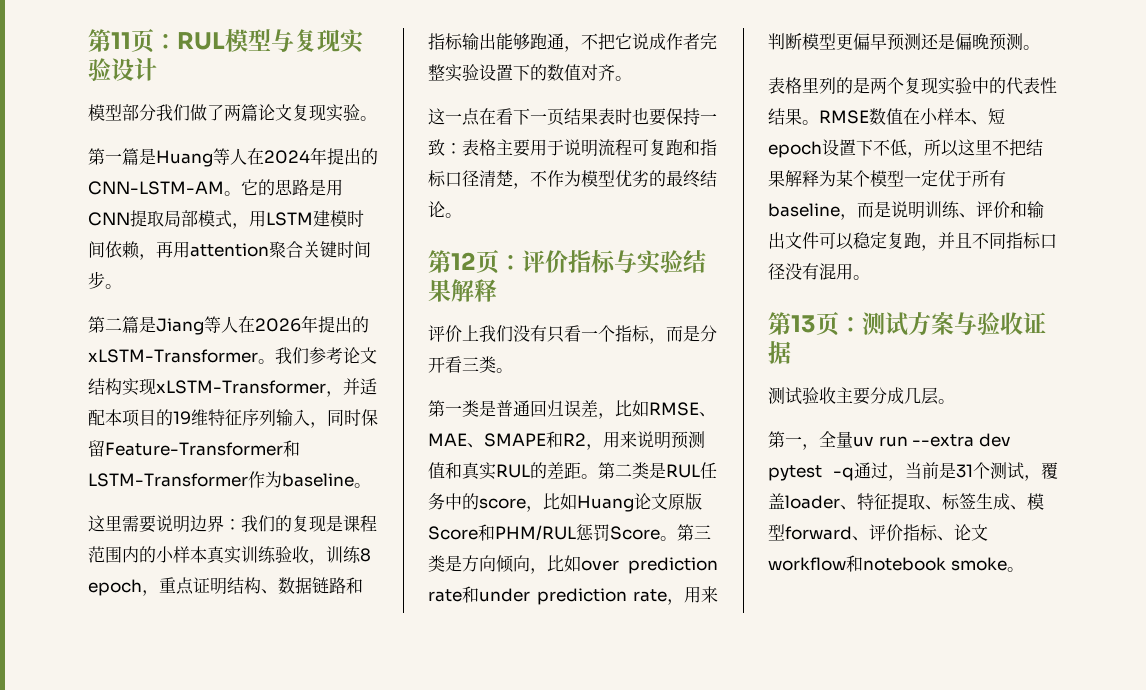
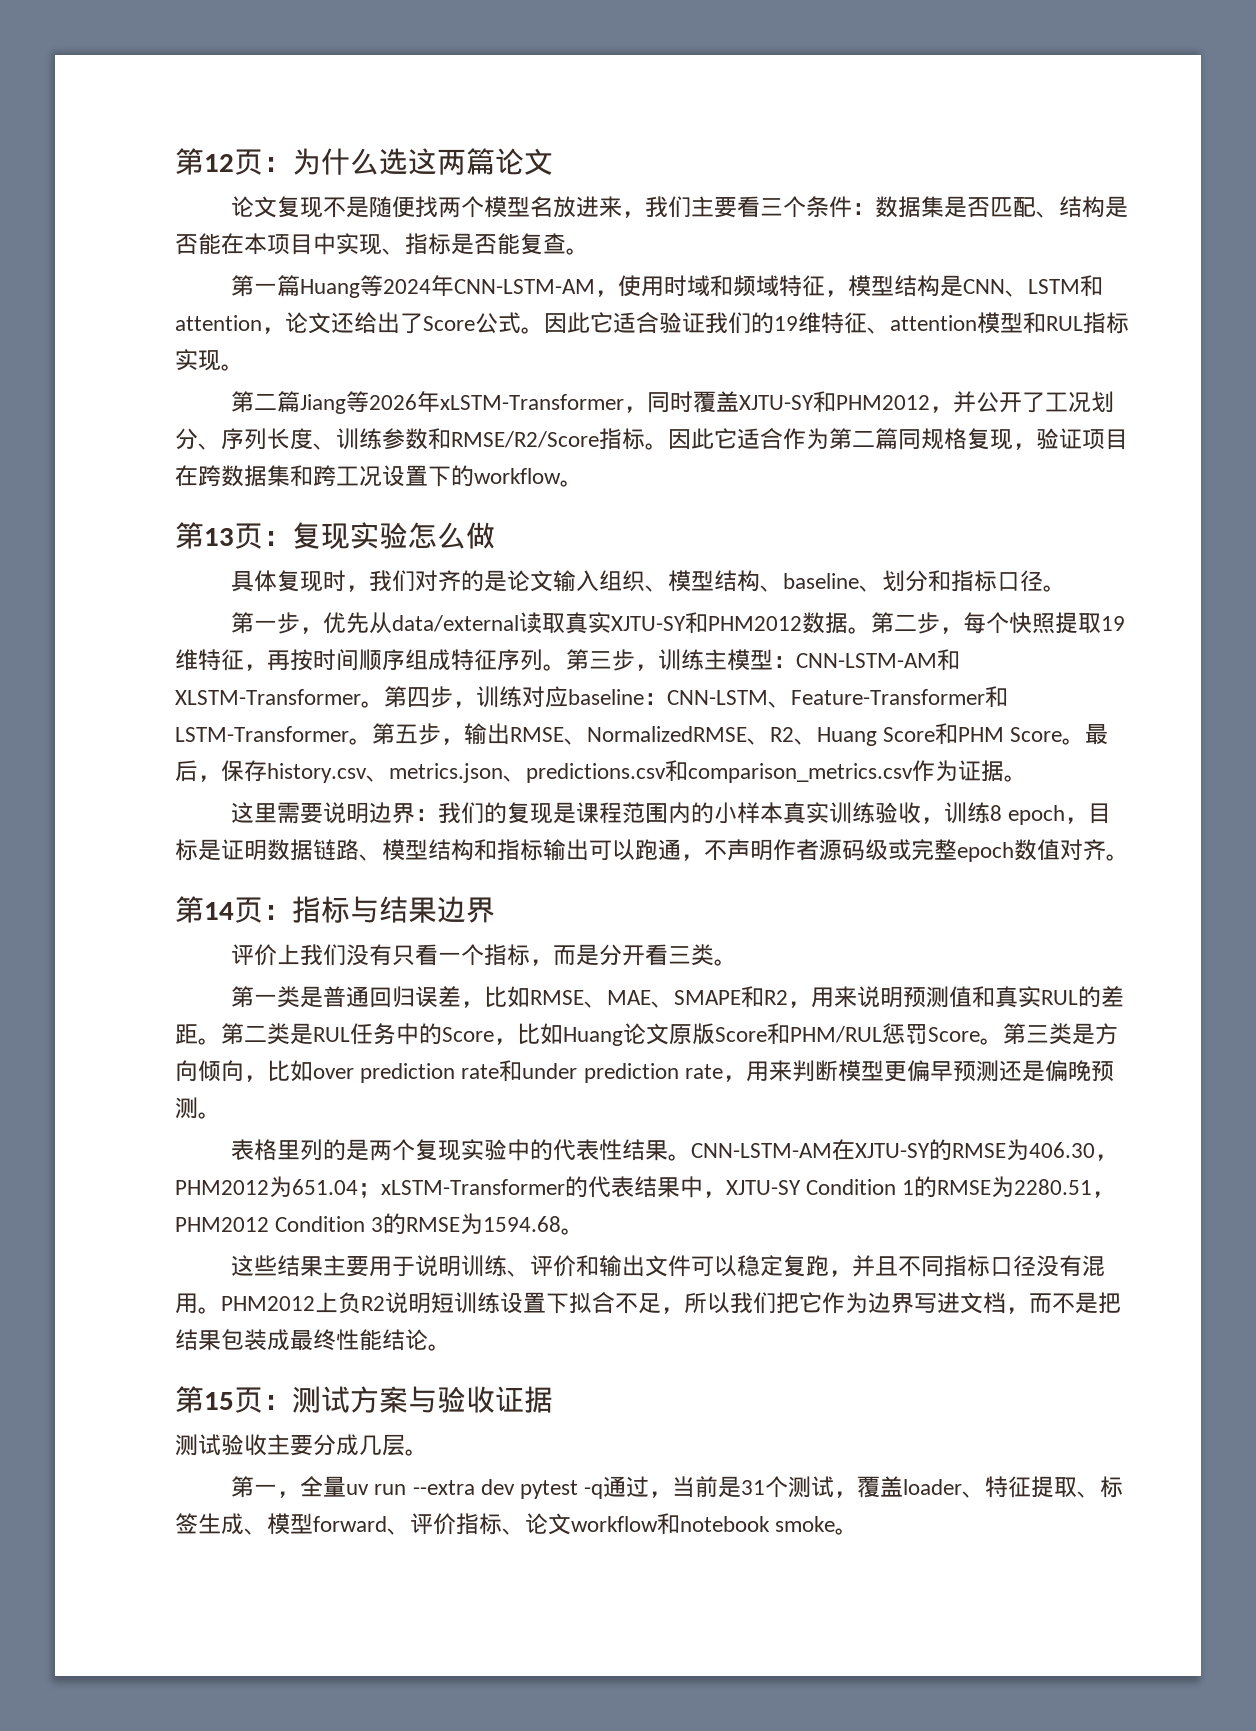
- 第11页：RUL模型与复现实验设计
- 模型部分我们做了两篇论文复现实验。
- 第一篇是Huang等人在2024年提出的CNN-LSTM-AM。它的思路是用CNN提取局部模式，用LSTM建模时间依赖，再用attention聚合关键时间步。
- 第二篇是Jiang等人在2026年提出的xLSTM-Transformer。我们参考论文结构实现xLSTM-Transformer，并适配本项目的19维特征序列输入，同时保留Feature-Transformer和LSTM-Transformer作为baseline。
+ 第12页：为什么选这两篇论文
+ 论文复现不是随便找两个模型名放进来，我们主要看三个条件：数据集是否匹配、结构是否能在本项目中实现、指标是否能复查。
+ 第一篇Huang等2024年CNN-LSTM-AM，使用时域和频域特征，模型结构是CNN、LSTM和attention，论文还给出了Score公式。因此它适合验证我们的19维特征、attention模型和RUL指标实现。
+ 第二篇Jiang等2026年xLSTM-Transformer，同时覆盖XJTU-SY和PHM2012，并公开了工况划分、序列长度、训练参数和RMSE/R2/Score指标。因此它适合作为第二篇同规格复现，验证项目在跨数据集和跨工况设置下的workflow。
+ 第13页：复现实验怎么做
+ 具体复现时，我们对齐的是论文输入组织、模型结构、baseline、划分和指标口径。
+ 第一步，优先从data/external读取真实XJTU-SY和PHM2012数据。第二步，每个快照提取19维特征，再按时间顺序组成特征序列。第三步，训练主模型：CNN-LSTM-AM和XLSTM-Transformer。第四步，训练对应baseline：CNN-LSTM、Feature-Transformer和LSTM-Transformer。第五步，输出RMSE、NormalizedRMSE、R2、Huang Score和PHM Score。最后，保存history.csv、metrics.json、predictions.csv和comparison_metrics.csv作为证据。
- 这里需要说明边界：我们的复现是课程范围内的小样本真实训练验收，训练8 epoch，重点证明结构、数据链路和指标输出能够跑通，不把它说成作者完整实验设置下的数值对齐。
- 这一点在看下一页结果表时也要保持一致：表格主要用于说明流程可复跑和指标口径清楚，不作为模型优劣的最终结论。
- 第12页：评价指标与实验结果解释
+ 这里需要说明边界：我们的复现是课程范围内的小样本真实训练验收，训练8 epoch，目标是证明数据链路、模型结构和指标输出可以跑通，不声明作者源码级或完整epoch数值对齐。
+ 第14页：指标与结果边界
- 第二类是RUL任务中的score，比如Huang论文原版Score和PHM/RUL惩罚Score。
+ 第二类是RUL任务中的Score，比如Huang论文原版Score和PHM/RUL惩罚Score。
- RMSE数值在小样本、短epoch设置下不低，所以这里不把结果解释为某个模型一定优于所有baseline，而是说明训练、评价和输出文件可以稳定复跑，并且不同指标口径没有混用。
- 第13页：测试方案与验收证据
+ CNN-LSTM-AM在XJTU-SY的RMSE为406.30，PHM2012为651.04；xLSTM-Transformer的代表结果中，XJTU-SY Condition 1的RMSE为2280.51，PHM2012 Condition 3的RMSE为1594.68。
+ 这些结果主要用于说明训练、评价和输出文件可以稳定复跑，并且不同指标口径没有混用。PHM2012上负R2说明短训练设置下拟合不足，所以我们把它作为边界写进文档，而不是把结果包装成最终性能结论。
+ 第15页：测试方案与验收证据

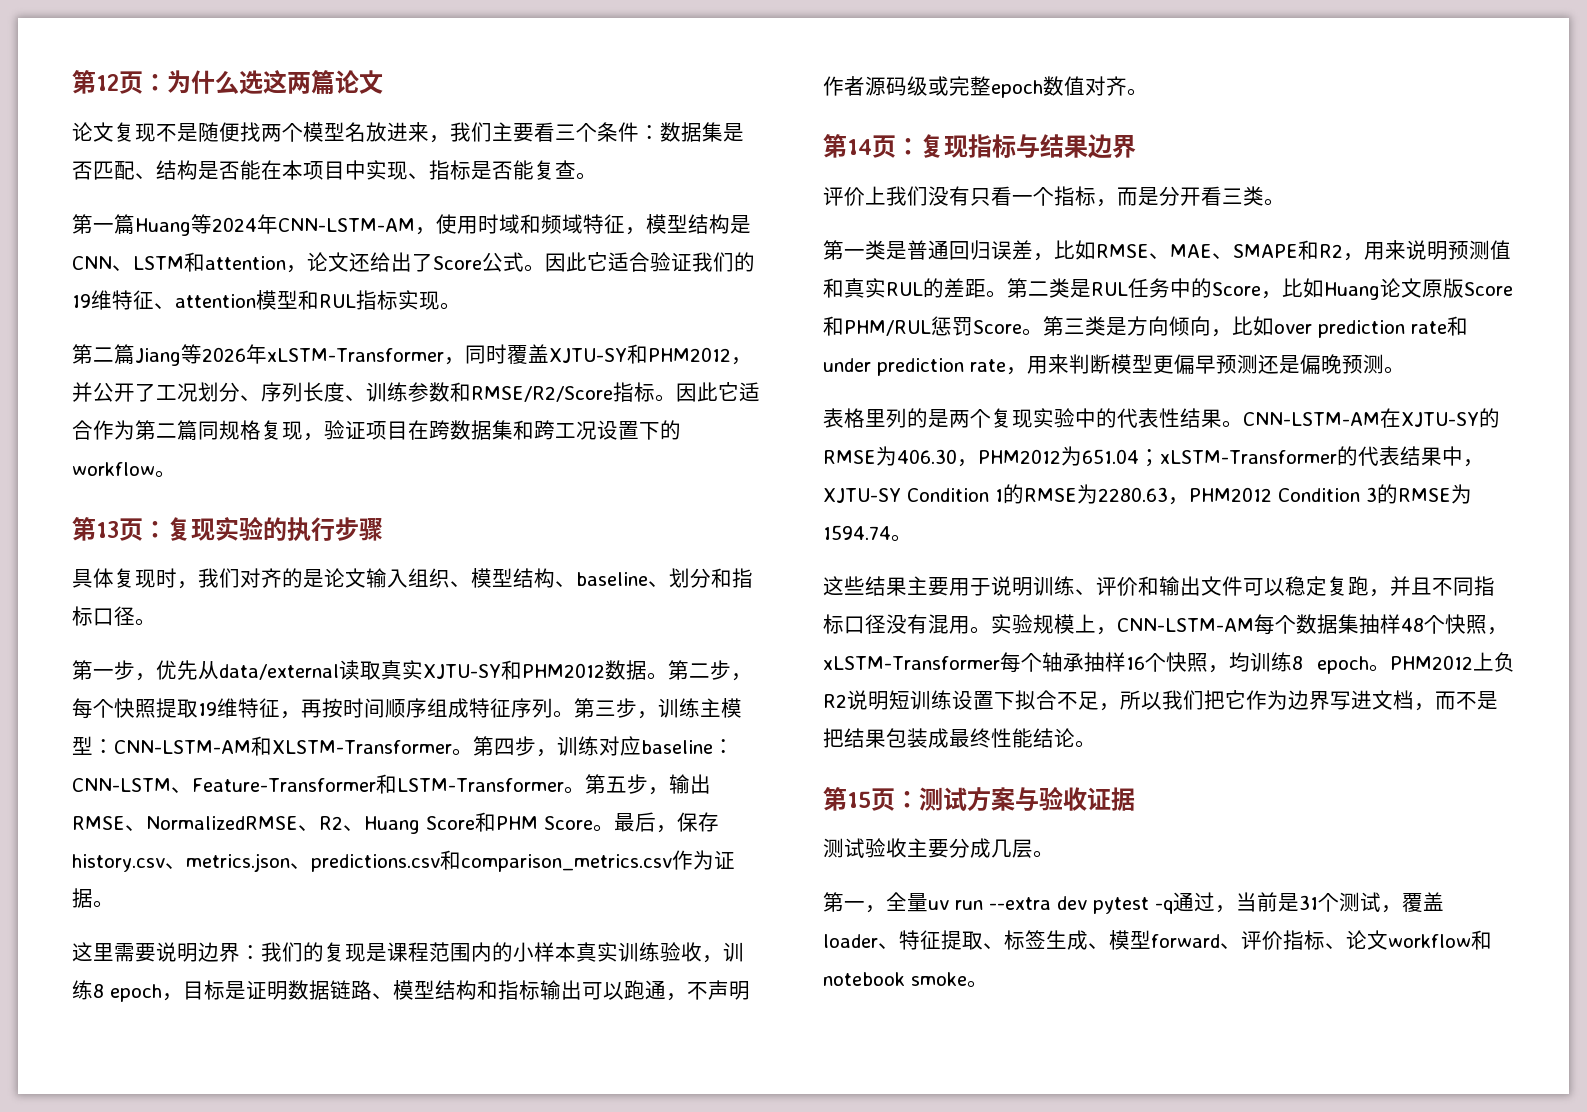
- 第13页：复现实验怎么做
+ 第13页：复现实验的执行步骤
- 第14页：指标与结果边界
+ 第14页：复现指标与结果边界
- CNN-LSTM-AM在XJTU-SY的RMSE为406.30，PHM2012为651.04；xLSTM-Transformer的代表结果中，XJTU-SY Condition 1的RMSE为2280.51，PHM2012 Condition 3的RMSE为1594.68。
+ CNN-LSTM-AM在XJTU-SY的RMSE为406.30，PHM2012为651.04；xLSTM-Transformer的代表结果中，XJTU-SY Condition 1的RMSE为2280.63，PHM2012 Condition 3的RMSE为1594.74。
+ 实验规模上，CNN-LSTM-AM每个数据集抽样48个快照，xLSTM-Transformer每个轴承抽样16个快照，均训练8 epoch。

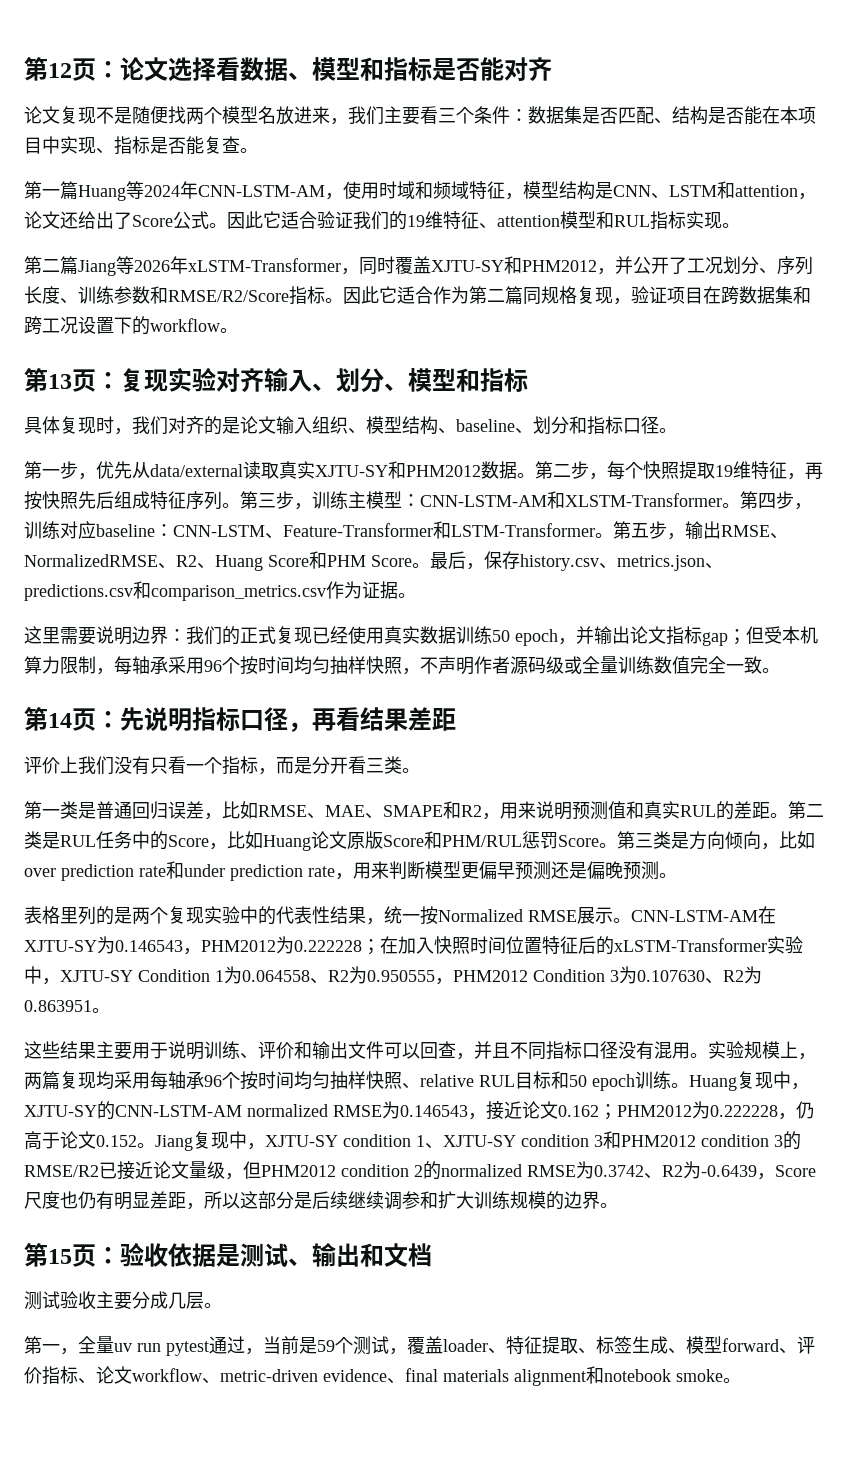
- 第12页：为什么选这两篇论文
+ 第12页：论文选择看数据、模型和指标是否能对齐
- 第13页：复现实验的执行步骤
+ 第13页：复现实验对齐输入、划分、模型和指标
- 第二步，每个快照提取19维特征，再按时间顺序组成特征序列。
+ 第二步，每个快照提取19维特征，再按快照先后组成特征序列。
- 这里需要说明边界：我们的复现是课程范围内的小样本真实训练验收，训练8 epoch，目标是证明数据链路、模型结构和指标输出可以跑通，不声明作者源码级或完整epoch数值对齐。
- 第14页：复现指标与结果边界
+ 这里需要说明边界：我们的正式复现已经使用真实数据训练50 epoch，并输出论文指标gap；但受本机算力限制，每轴承采用96个按时间均匀抽样快照，不声明作者源码级或全量训练数值完全一致。
+ 第14页：先说明指标口径，再看结果差距
- 表格里列的是两个复现实验中的代表性结果。CNN-LSTM-AM在XJTU-SY的RMSE为406.30，PHM2012为651.04；xLSTM-Transformer的代表结果中，XJTU-SY Condition 1的RMSE为2280.63，PHM2012 Condition 3的RMSE为1594.74。
+ 表格里列的是两个复现实验中的代表性结果，统一按Normalized RMSE展示。CNN-LSTM-AM在XJTU-SY为0.146543，PHM2012为0.222228；在加入快照时间位置特征后的xLSTM-Transformer实验中，XJTU-SY Condition 1为0.064558、R2为0.950555，PHM2012 Condition 3为0.107630、R2为0.863951。
- 这些结果主要用于说明训练、评价和输出文件可以稳定复跑，并且不同指标口径没有混用。
+ 这些结果主要用于说明训练、评价和输出文件可以回查，并且不同指标口径没有混用。
- 实验规模上，CNN-LSTM-AM每个数据集抽样48个快照，xLSTM-Transformer每个轴承抽样16个快照，均训练8 epoch。PHM2012上负R2说明短训练设置下拟合不足，所以我们把它作为边界写进文档，而不是把结果包装成最终性能结论。
- 第15页：测试方案与验收证据
+ 实验规模上，两篇复现均采用每轴承96个按时间均匀抽样快照、relative RUL目标和50 epoch训练。Huang复现中，XJTU-SY的CNN-LSTM-AM normalized RMSE为0.146543，接近论文0.162；PHM2012为0.222228，仍高于论文0.152。Jiang复现中，XJTU-SY condition 1、XJTU-SY condition 3和PHM2012 condition 3的RMSE/R2已接近论文量级，但PHM2012 condition 2的normalized RMSE为0.3742、R2为-0.6439，Score尺度也仍有明显差距，所以这部分是后续继续调参和扩大训练规模的边界。
+ 第15页：验收依据是测试、输出和文档
- 第一，全量uv run --extra dev pytest -q通过，当前是31个测试，覆盖loader、特征提取、标签生成、模型forward、评价指标、论文workflow和notebook smoke。
+ 第一，全量uv run pytest通过，当前是59个测试，覆盖loader、特征提取、标签生成、模型forward、评价指标、论文workflow、metric-driven evidence、final materials alignment和notebook smoke。

